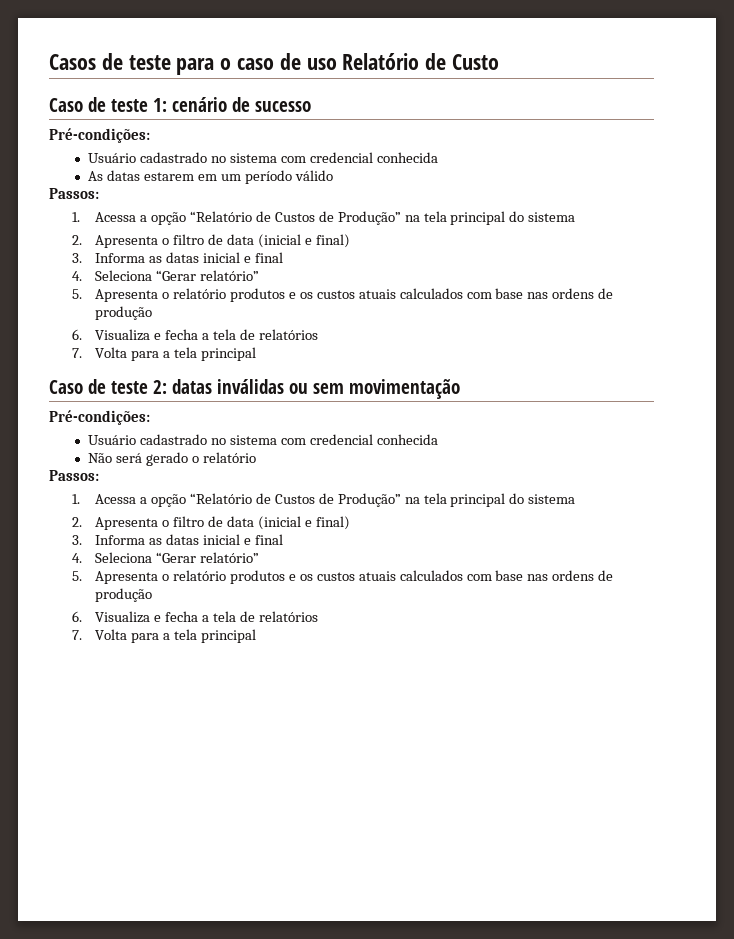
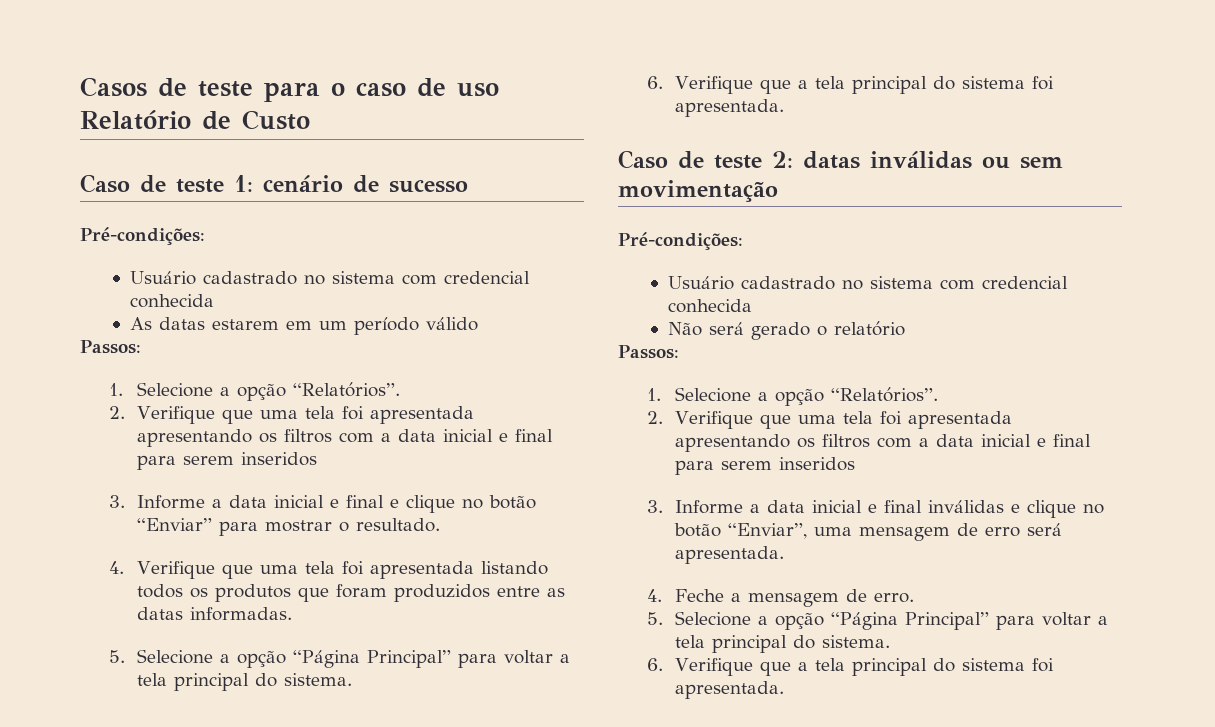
  As datas estarem em um período válido
  Passos:
- 1. Acessa a opção “Relatório de Custos de Produção” na tela principal do sistema
- 2. Apresenta o filtro de data (inicial e final)
- 3. Informa as datas inicial e final
- 4. Seleciona “Gerar relatório”
- 5. Apresenta o relatório produtos e os custos atuais calculados com base nas ordens de produção
- 6. Visualiza e fecha a tela de relatórios
- 7. Volta para a tela principal
+ 1. Selecione a opção “Relatórios”.
+ 2. Verifique que uma tela foi apresentada apresentando os filtros com a data inicial e final para serem inseridos
+ 3. Informe a data inicial e final e clique no botão “Enviar” para mostrar o resultado.
+ 4. Verifique que uma tela foi apresentada listando todos os produtos que foram produzidos entre as datas informadas.
+ 5. Selecione a opção “Página Principal” para voltar a tela principal do sistema.
+ 6. Verifique que a tela principal do sistema foi apresentada.
  Não será gerado o relatório
  Passos:
- 1. Acessa a opção “Relatório de Custos de Produção” na tela principal do sistema
- 2. Apresenta o filtro de data (inicial e final)
- 3. Informa as datas inicial e final
- 4. Seleciona “Gerar relatório”
- 5. Apresenta o relatório produtos e os custos atuais calculados com base nas ordens de produção
- 6. Visualiza e fecha a tela de relatórios
- 7. Volta para a tela principal
+ 1. Selecione a opção “Relatórios”.
+ 2. Verifique que uma tela foi apresentada apresentando os filtros com a data inicial e final para serem inseridos
+ 3. Informe a data inicial e final inválidas e clique no botão “Enviar”, uma mensagem de erro será apresentada.
+ 4. Feche a mensagem de erro.
+ 5. Selecione a opção “Página Principal” para voltar a tela principal do sistema.
+ 6. Verifique que a tela principal do sistema foi apresentada.

